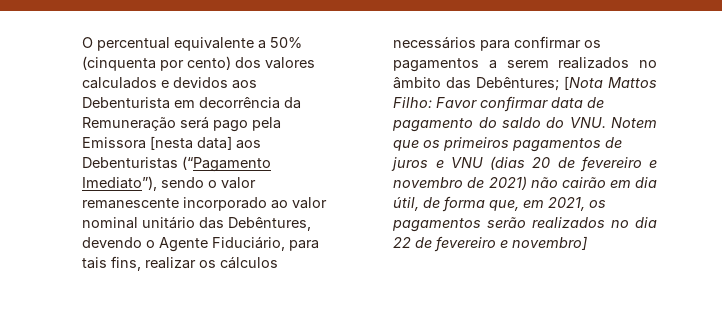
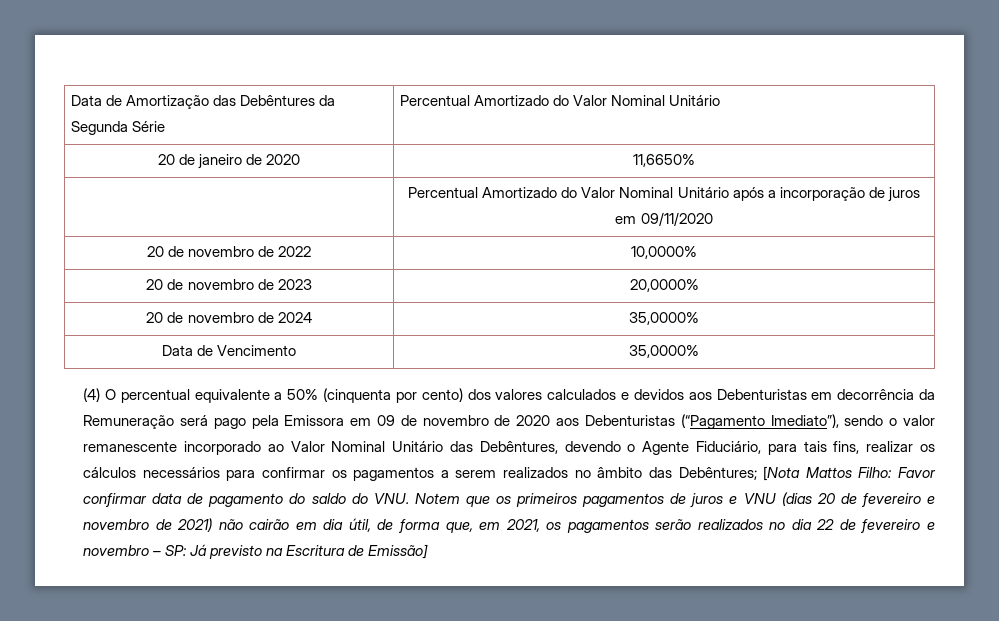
- O percentual equivalente a 50% (cinquenta por cento) dos valores calculados e devidos aos Debenturista em decorrência da Remuneração será pago pela Emissora [nesta data] aos Debenturistas (“Pagamento Imediato”), sendo o valor remanescente incorporado ao valor nominal unitário das Debêntures, devendo o Agente Fiduciário, para tais fins, realizar os cálculos necessários para confirmar os pagamentos a serem realizados no âmbito das Debêntures;
+ Data de Amortização das Debêntures da Segunda Série | Percentual Amortizado do Valor Nominal Unitário
+ 20 de janeiro de 2020 | 11,6650%
+ | Percentual Amortizado do Valor Nominal Unitário após a incorporação de juros em 09/11/2020
+ 20 de novembro de 2022 | 10,0000%
+ 20 de novembro de 2023 | 20,0000%
+ 20 de novembro de 2024 | 35,0000%
+ Data de Vencimento | 35,0000%
+ (4) O percentual equivalente a 50% (cinquenta por cento) dos valores calculados e devidos aos Debenturistas em decorrência da Remuneração será pago pela Emissora em 09 de novembro de 2020 aos Debenturistas (“Pagamento Imediato”), sendo o valor remanescente incorporado ao Valor Nominal Unitário das Debêntures, devendo o Agente Fiduciário, para tais fins, realizar os cálculos necessários para confirmar os pagamentos a serem realizados no âmbito das Debêntures;
- Favor confirmar data de pagamento do saldo do VNU. Notem que os primeiros pagamentos de juros e VNU (dias 20 de fevereiro e novembro de 2021) não cairão em dia útil, de forma que, em 2021, os pagamentos serão realizados no dia 22 de fevereiro e novembro]
+ Favor confirmar data de pagamento do saldo do VNU. Notem que os primeiros pagamentos de juros e VNU (dias 20 de fevereiro e novembro de 2021) não cairão em dia útil, de forma que, em 2021, os pagamentos serão realizados no dia 22 de fevereiro e novembro – SP: Já previsto na Escritura de Emissão]

